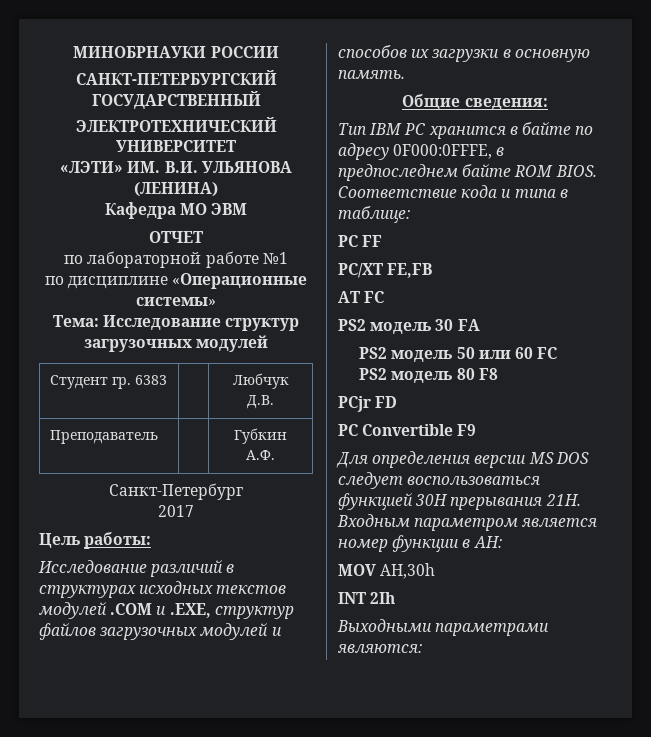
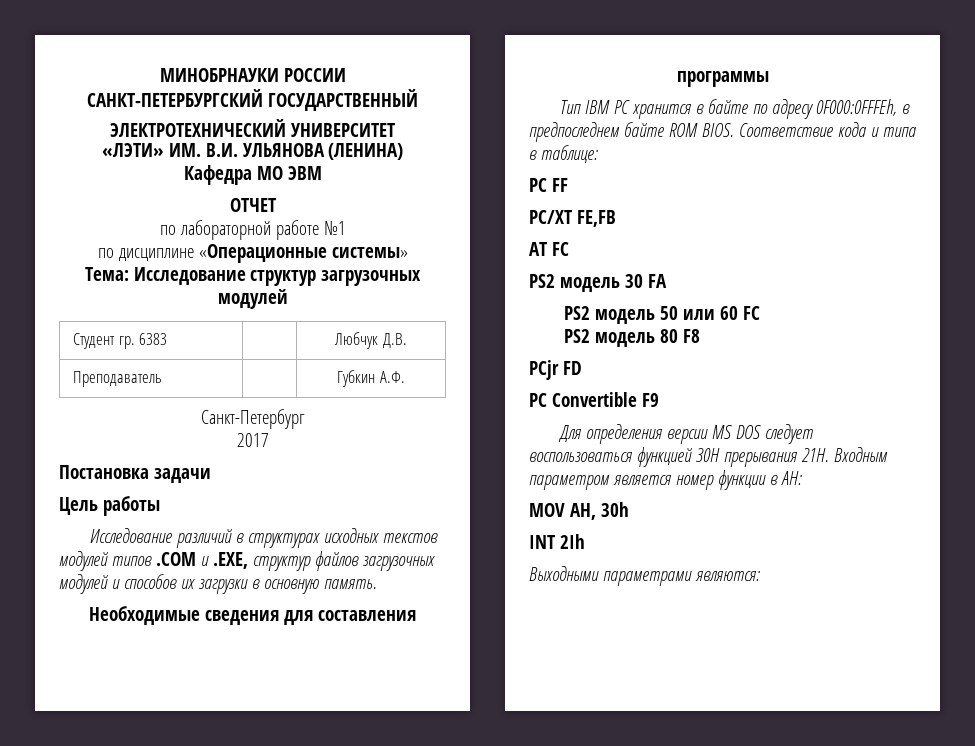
+ Постановка задачи
- Цель работы:
+ Цель работы
- Исследование различий в структурах исходных текстов модулей .СОМ и .ЕХЕ, структур файлов загрузочных модулей и способов их загрузки в основную память.
+ Исследование различий в структурах исходных текстов модулей типов .СОМ и .ЕХЕ, структур файлов загрузочных модулей и способов их загрузки в основную память.
- Общие сведения:
+ Необходимые сведения для составления программы
- Тип IBM PC хранится в байте по адресу 0F000:0FFFE, в предпоследнем байте ROM BIOS.
+ Тип IBM PC хранится в байте по адресу 0F000:0FFFEh, в предпоследнем байте ROM BIOS.
- MOV AH,30h
+ MOV AH, 30h

